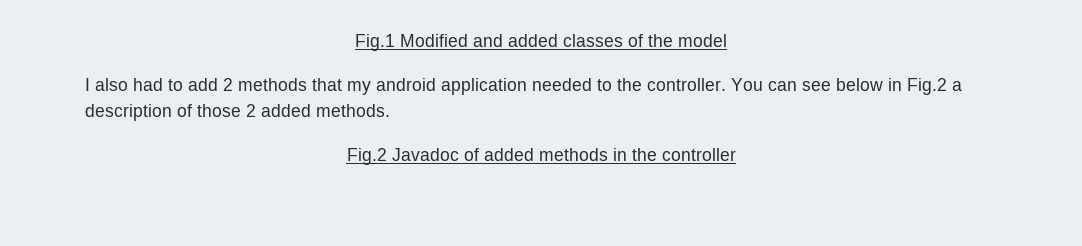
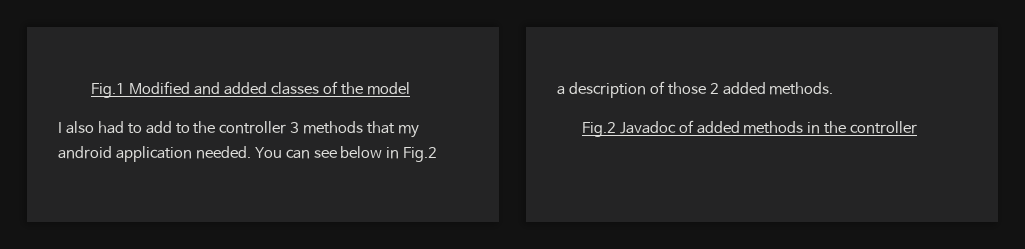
- I also had to add 2 methods that my android application needed to the controller.
+ I also had to add to the controller 3 methods that my android application needed.

